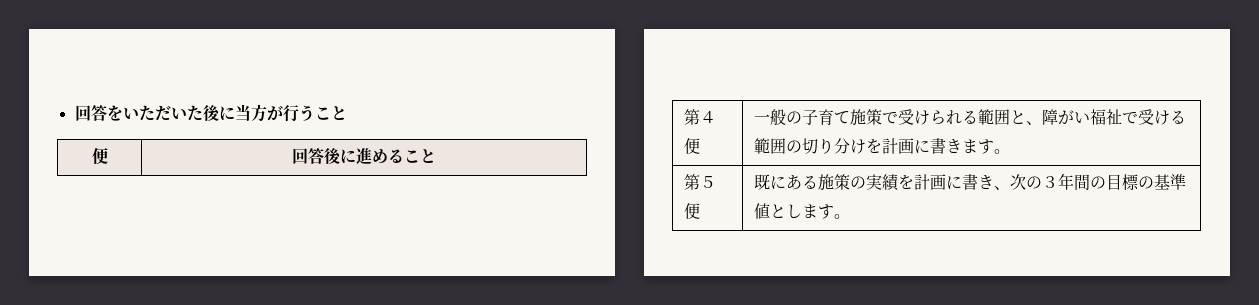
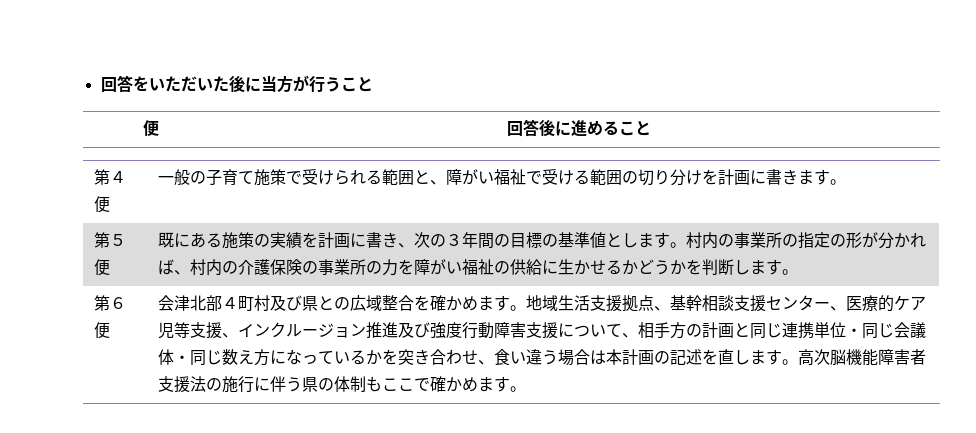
+ 村内の事業所の指定の形が分かれば、村内の介護保険の事業所の力を障がい福祉の供給に生かせるかどうかを判断します。
+ 第６便 | 会津北部４町村及び県との広域整合を確かめます。地域生活支援拠点、基幹相談支援センター、医療的ケア児等支援、インクルージョン推進及び強度行動障害支援について、相手方の計画と同じ連携単位・同じ会議体・同じ数え方になっているかを突き合わせ、食い違う場合は本計画の記述を直します。高次脳機能障害者支援法の施行に伴う県の体制もここで確かめます。

